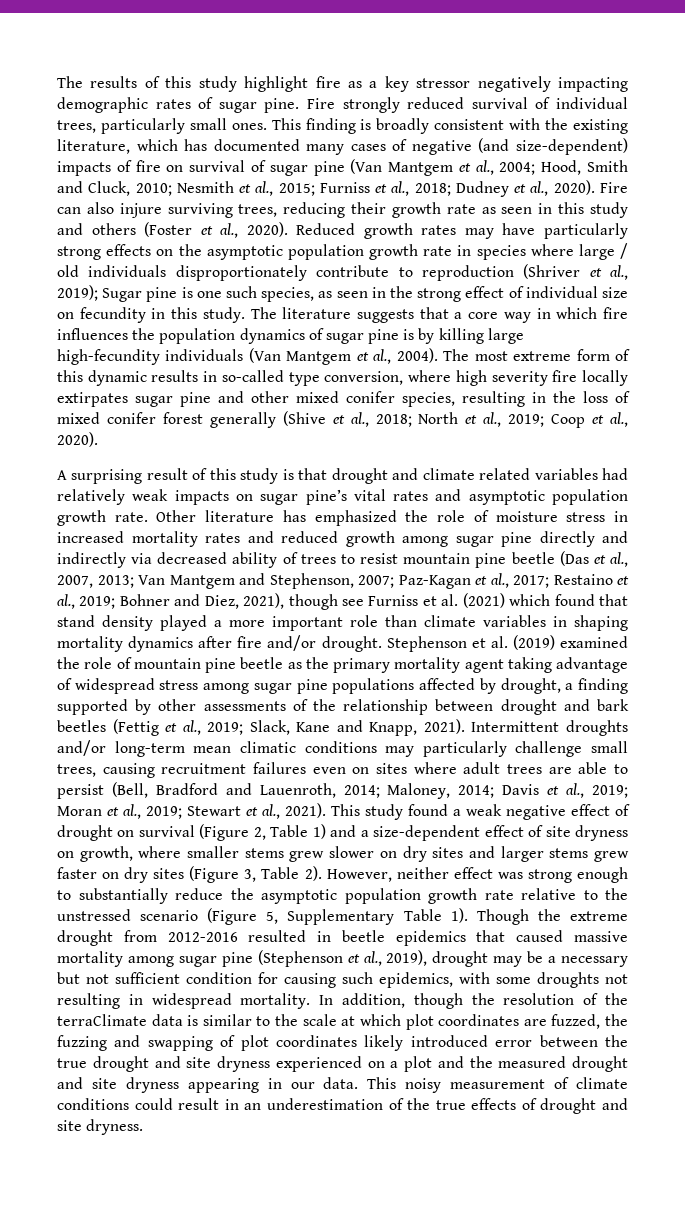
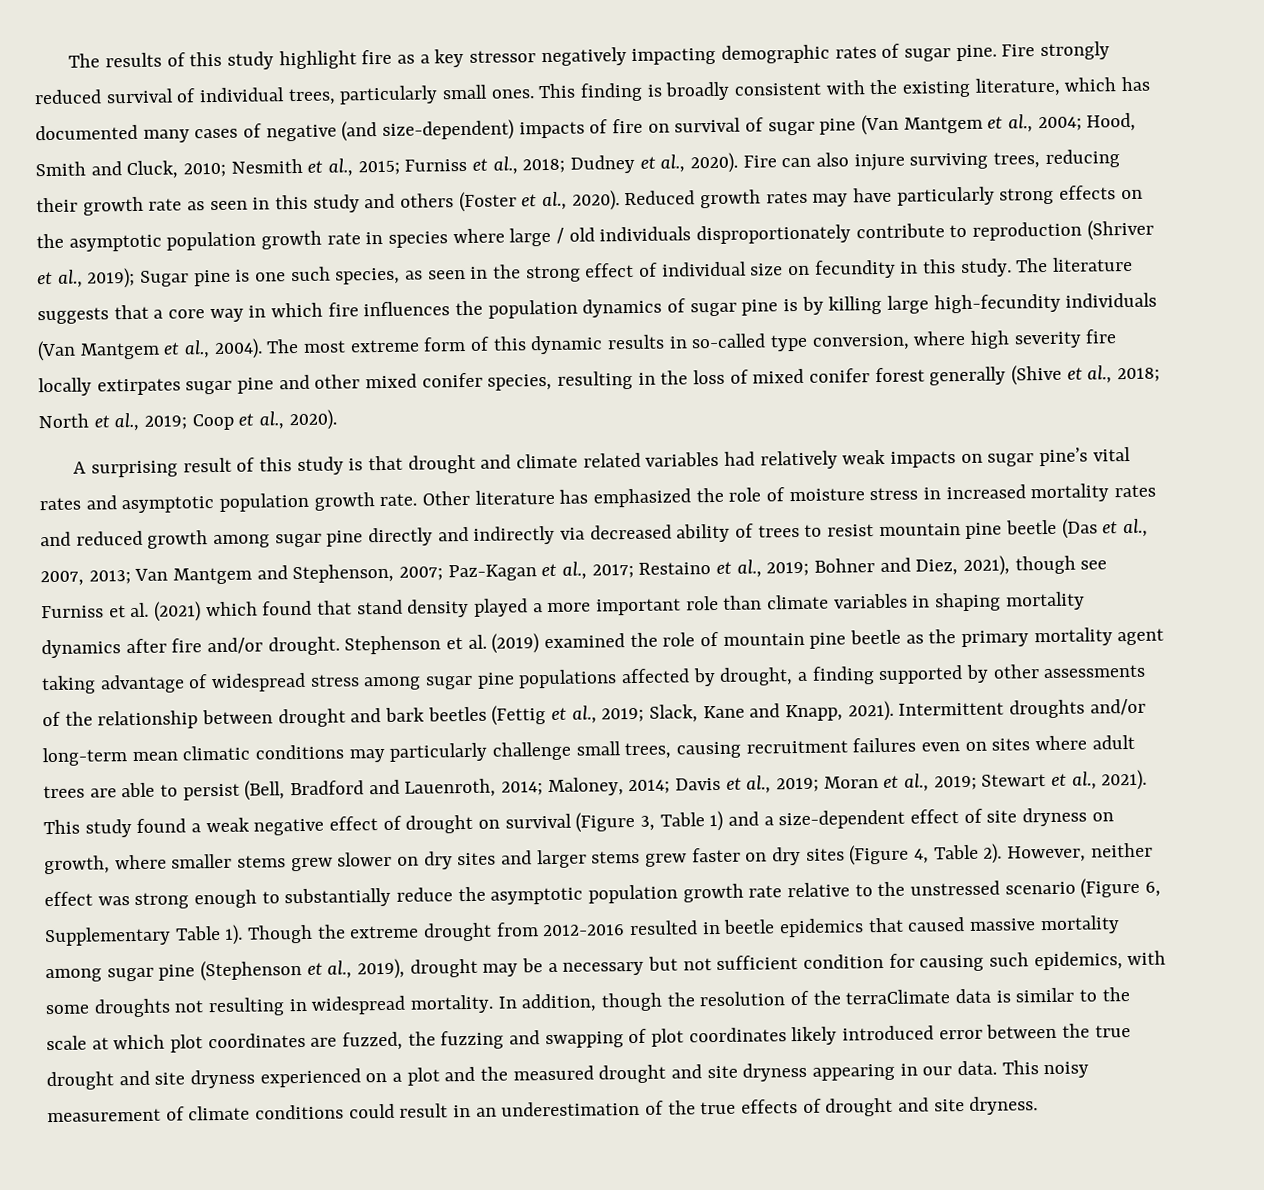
- This study found a weak negative effect of drought on survival (Figure 2, Table 1) and a size-dependent effect of site dryness on growth, where smaller stems grew slower on dry sites and larger stems grew faster on dry sites (Figure 3, Table 2).
+ This study found a weak negative effect of drought on survival (Figure 3, Table 1) and a size-dependent effect of site dryness on growth, where smaller stems grew slower on dry sites and larger stems grew faster on dry sites (Figure 4, Table 2).
- However, neither effect was strong enough to substantially reduce the asymptotic population growth rate relative to the unstressed scenario (Figure 5, Supplementary Table 1).
+ However, neither effect was strong enough to substantially reduce the asymptotic population growth rate relative to the unstressed scenario (Figure 6, Supplementary Table 1).

